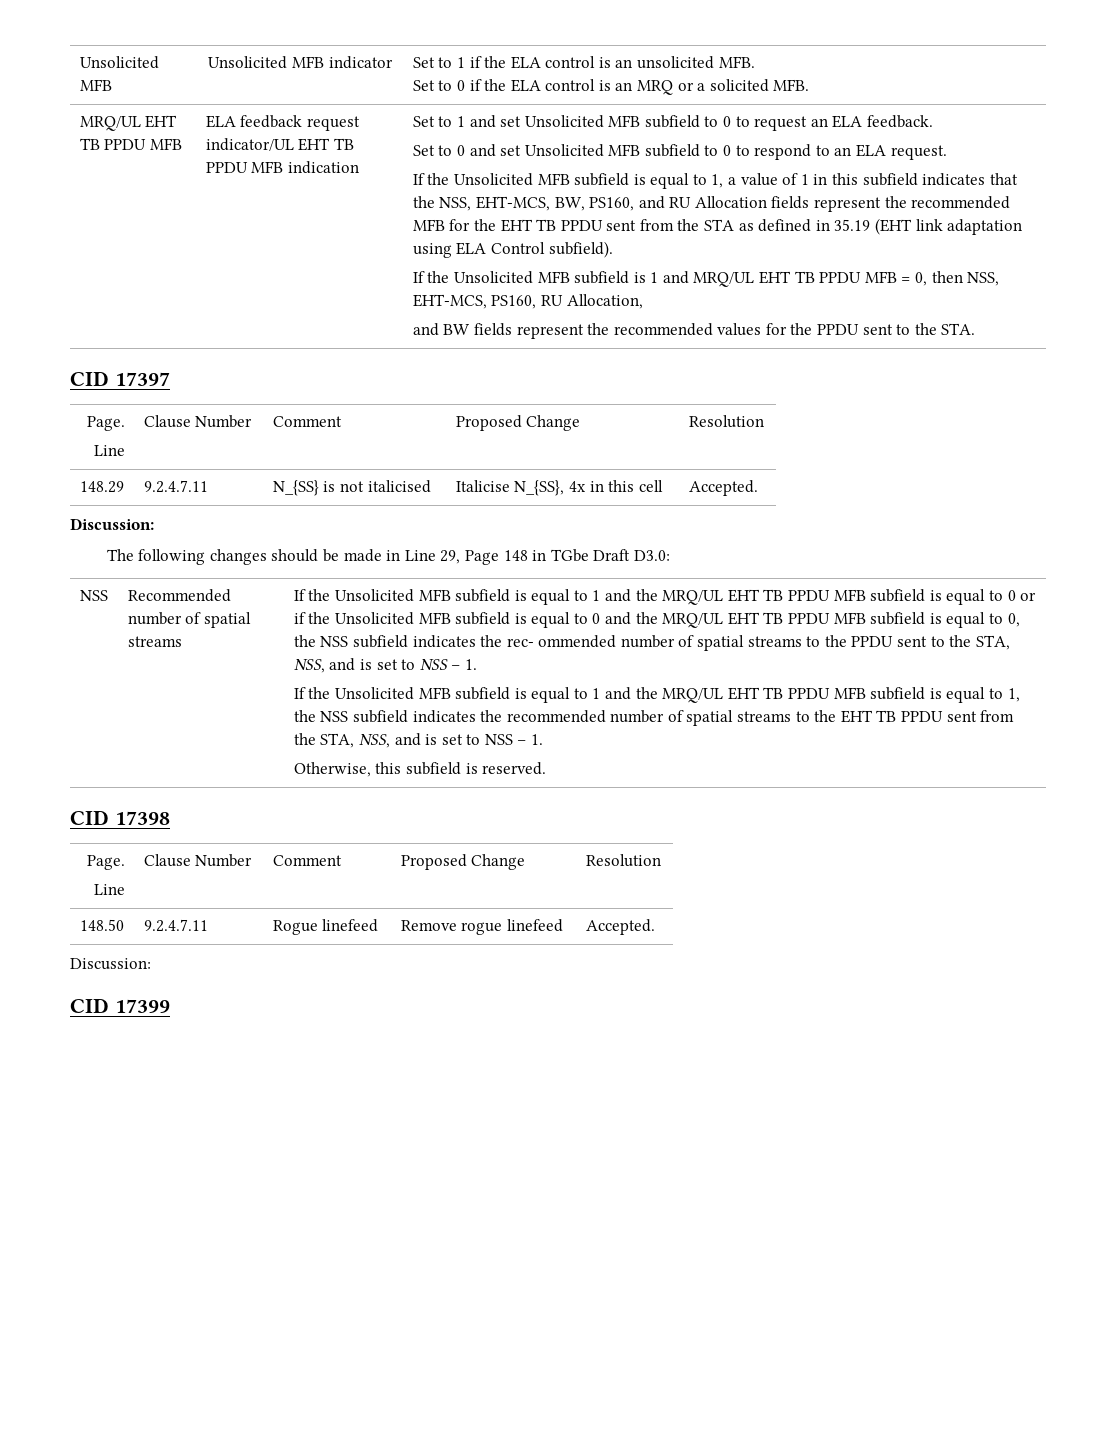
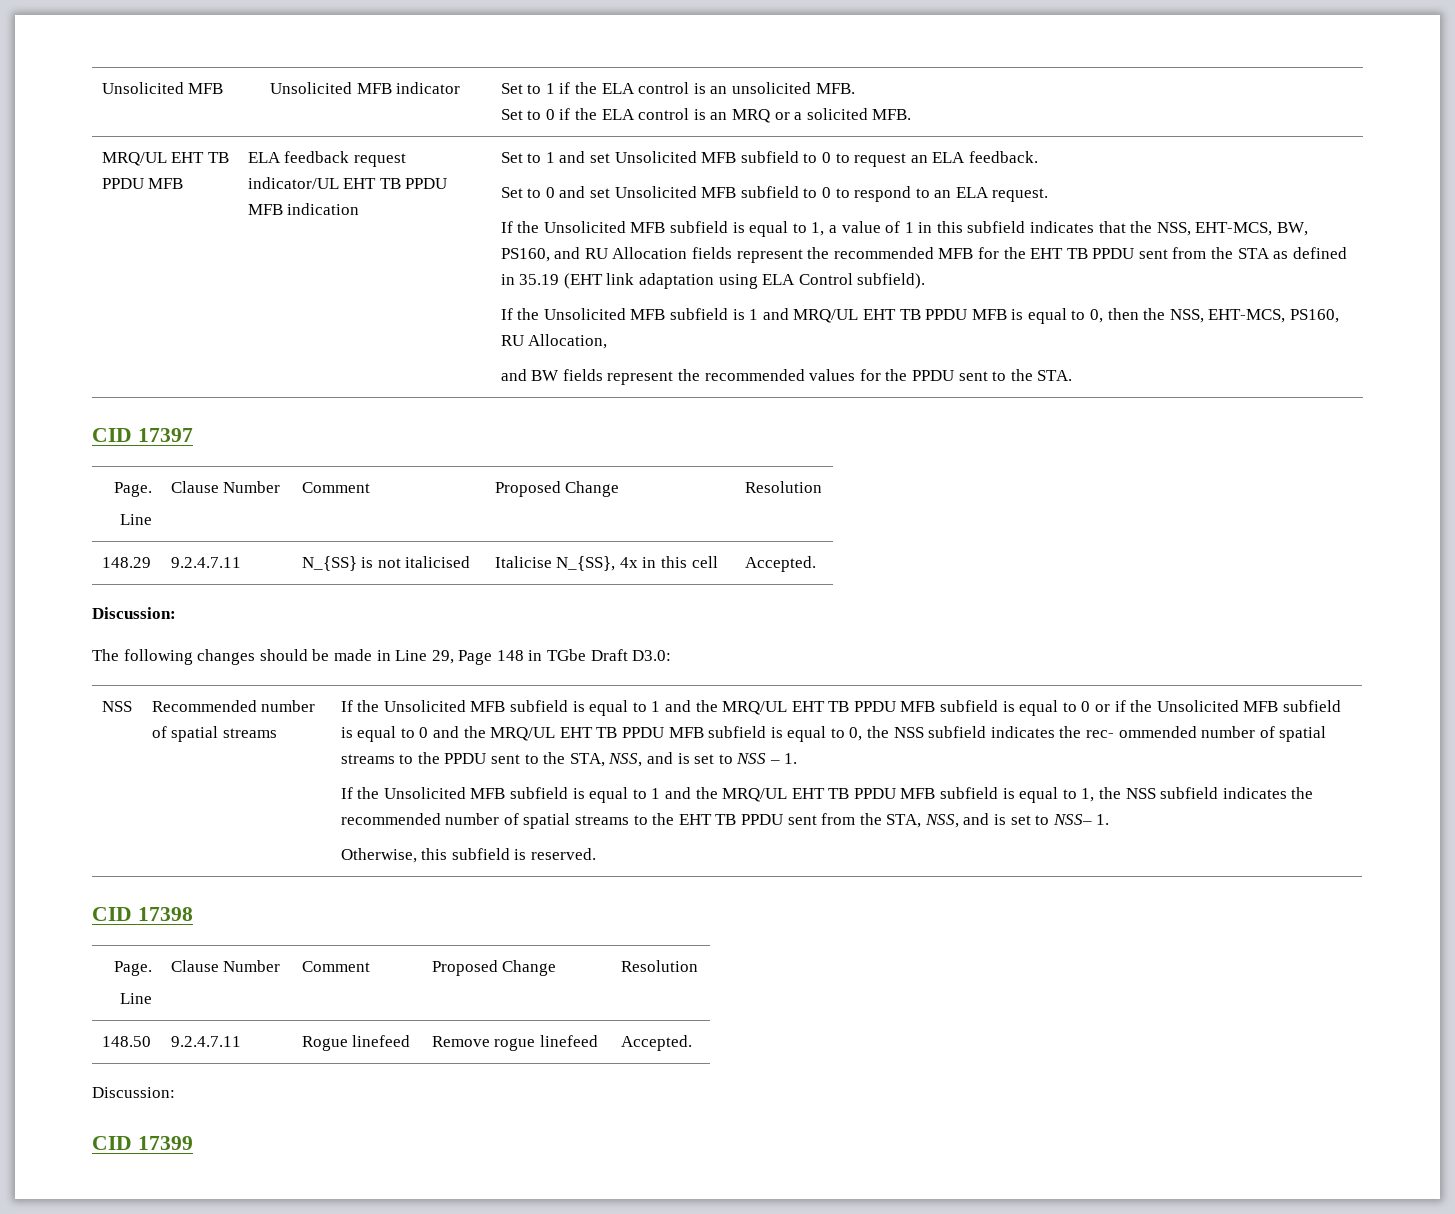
- If the Unsolicited MFB subfield is 1 and MRQ/UL EHT TB PPDU MFB = 0, then NSS, EHT-MCS, PS160, RU Allocation,
+ If the Unsolicited MFB subfield is 1 and MRQ/UL EHT TB PPDU MFB is equal to 0, then the NSS, EHT-MCS, PS160, RU Allocation,
- If the Unsolicited MFB subfield is equal to 1 and the MRQ/UL EHT TB PPDU MFB subfield is equal to 1, the NSS subfield indicates the recommended number of spatial streams to the EHT TB PPDU sent from the STA, NSS, and is set to NSS – 1.
+ If the Unsolicited MFB subfield is equal to 1 and the MRQ/UL EHT TB PPDU MFB subfield is equal to 1, the NSS subfield indicates the recommended number of spatial streams to the EHT TB PPDU sent from the STA, NSS, and is set to NSS– 1.

